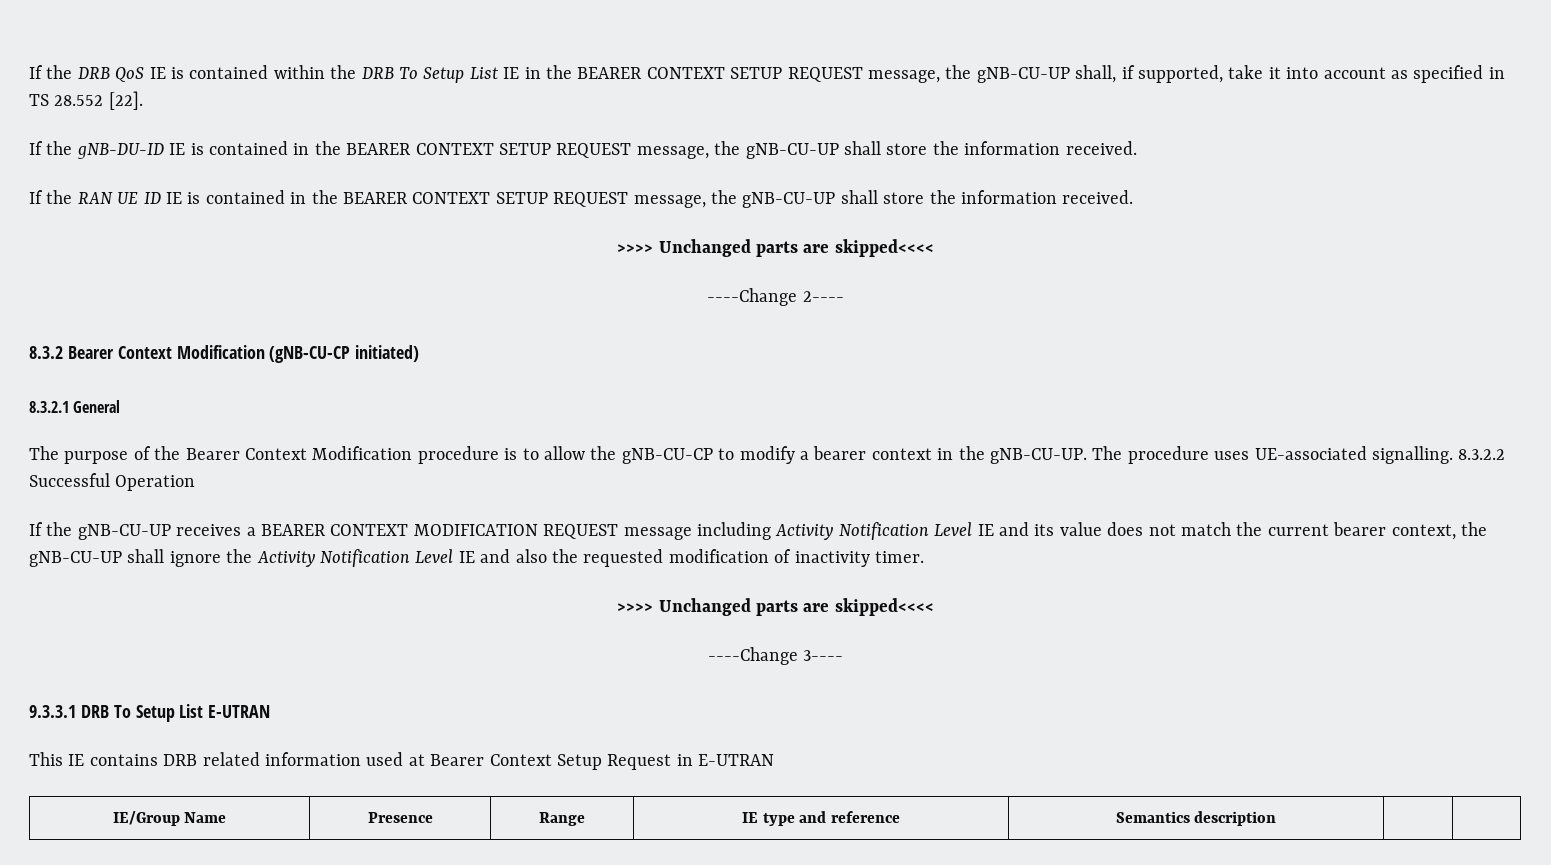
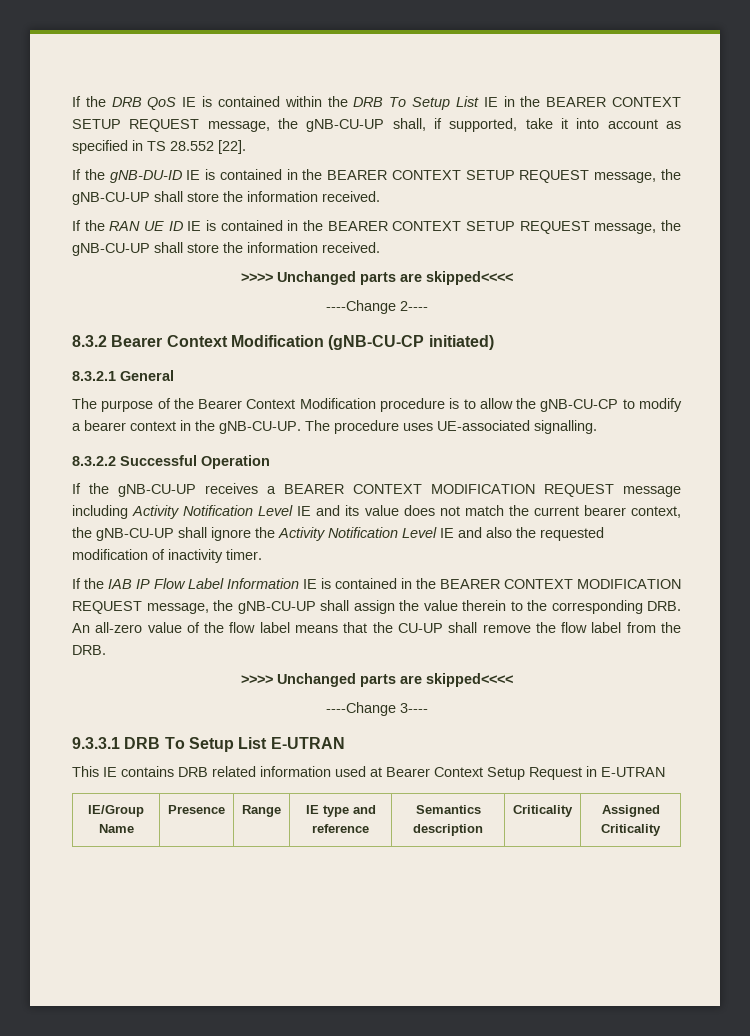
- The procedure uses UE-associated signalling. 8.3.2.2 Successful Operation
+ The procedure uses UE-associated signalling.
+ 8.3.2.2 Successful Operation
+ If the IAB IP Flow Label Information IE is contained in the BEARER CONTEXT MODIFICATION REQUEST message, the gNB-CU-UP shall assign the value therein to the corresponding DRB. An all-zero value of the flow label means that the CU-UP shall remove the flow label from the DRB.
- IE/Group Name | Presence | Range | IE type and reference | Semantics description | |
+ IE/Group Name | Presence | Range | IE type and reference | Semantics description | Criticality | Assigned Criticality

